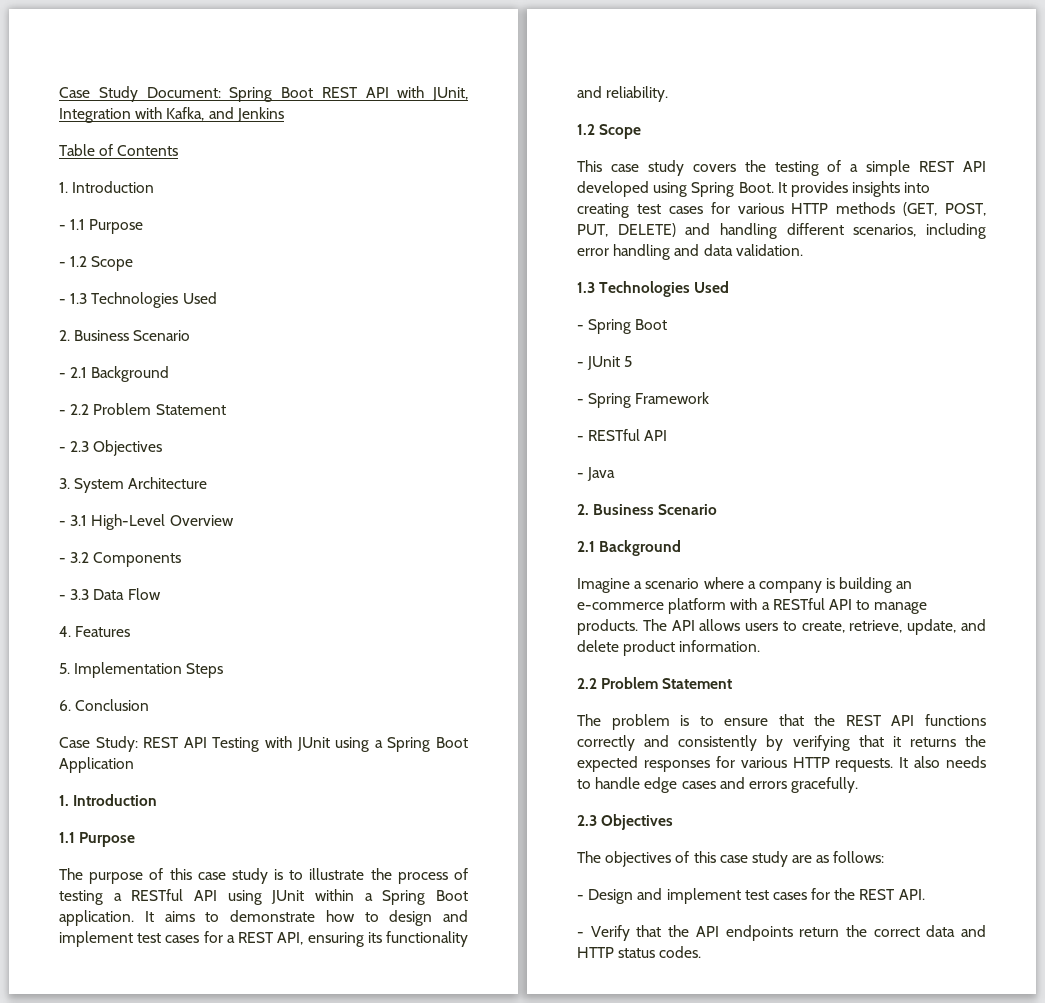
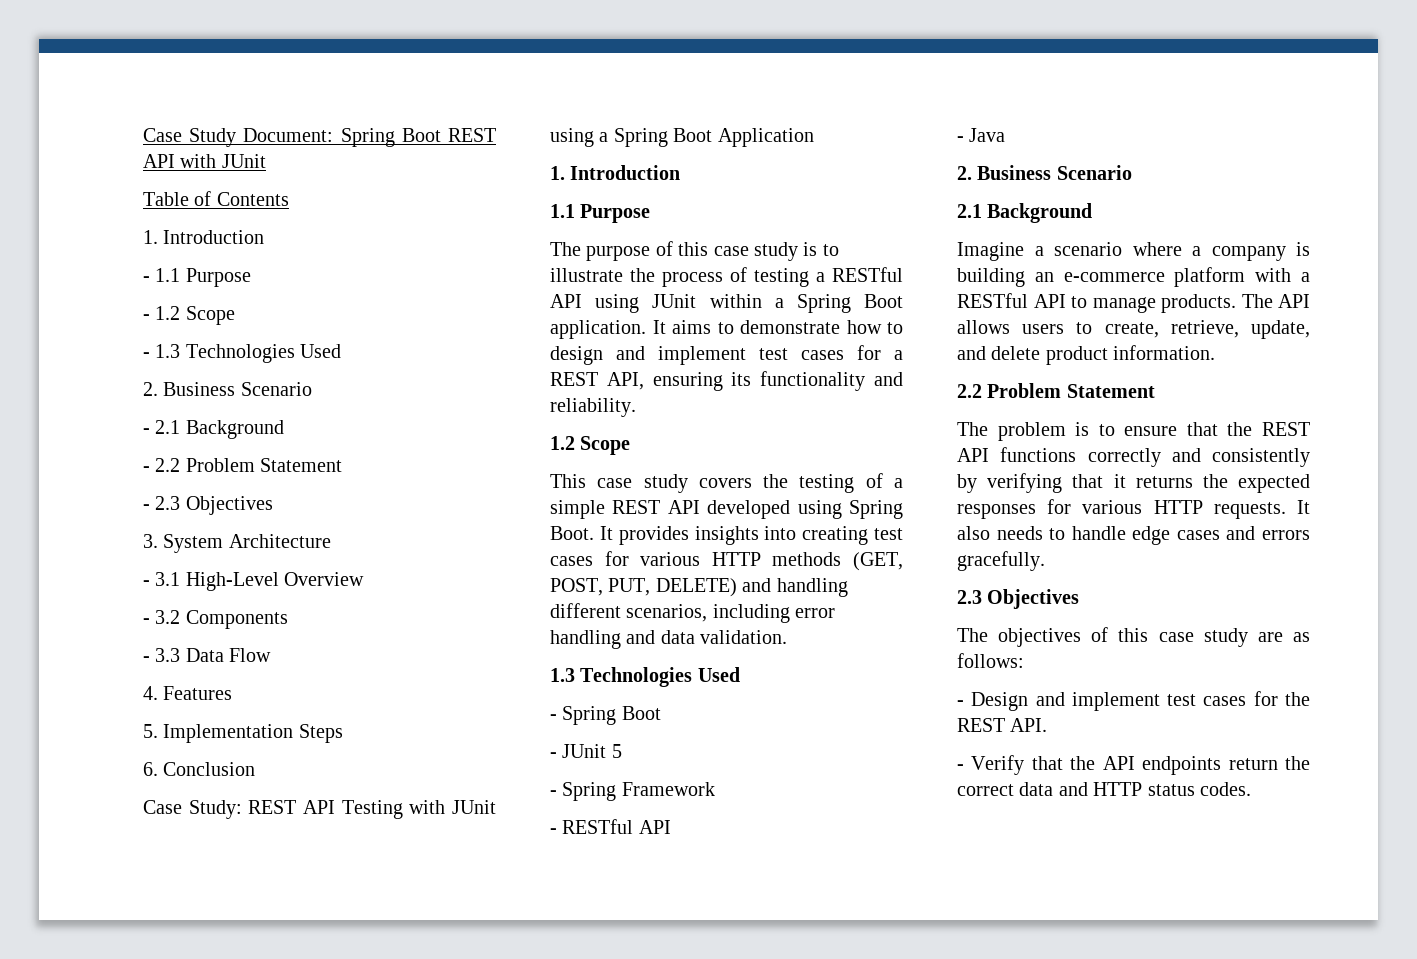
- Case Study Document: Spring Boot REST API with JUnit, Integration with Kafka, and Jenkins
+ Case Study Document: Spring Boot REST API with JUnit

